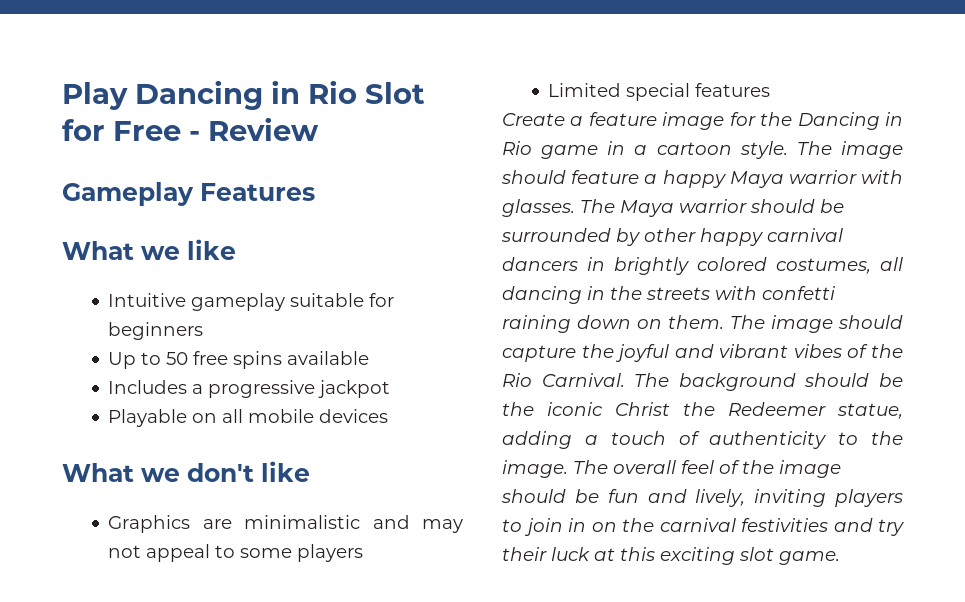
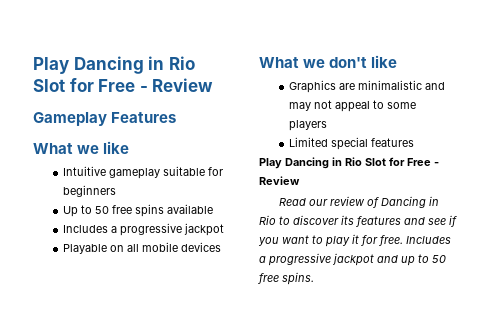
  Limited special features
- Create a feature image for the Dancing in Rio game in a cartoon style. The image should feature a happy Maya warrior with glasses. The Maya warrior should be surrounded by other happy carnival dancers in brightly colored costumes, all dancing in the streets with confetti raining down on them. The image should capture the joyful and vibrant vibes of the Rio Carnival. The background should be the iconic Christ the Redeemer statue, adding a touch of authenticity to the image. The overall feel of the image should be fun and lively, inviting players to join in on the carnival festivities and try their luck at this exciting slot game.
+ Play Dancing in Rio Slot for Free - Review
+ Read our review of Dancing in Rio to discover its features and see if you want to play it for free. Includes a progressive jackpot and up to 50 free spins.

